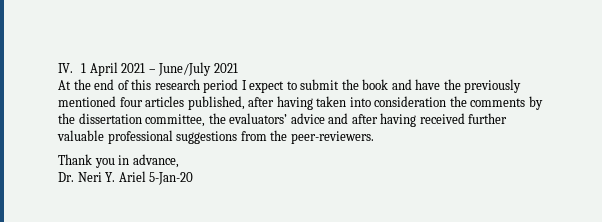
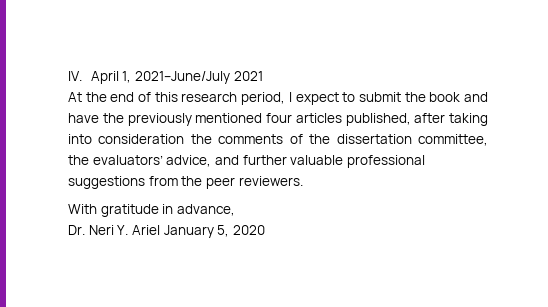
- IV. 1 April 2021 – June/July 2021
+ IV. April 1, 2021–June/July 2021
- At the end of this research period I expect to submit the book and have the previously mentioned four articles published, after having taken into consideration the comments by the dissertation committee, the evaluators’ advice and after having received further valuable professional suggestions from the peer-reviewers.
- Thank you in advance,
+ At the end of this research period, I expect to submit the book and have the previously mentioned four articles published, after taking into consideration the comments of the dissertation committee, the evaluators’ advice, and further valuable professional suggestions from the peer reviewers.
+ With gratitude in advance,
- Dr. Neri Y. Ariel 5-Jan-20
+ Dr. Neri Y. Ariel January 5, 2020

